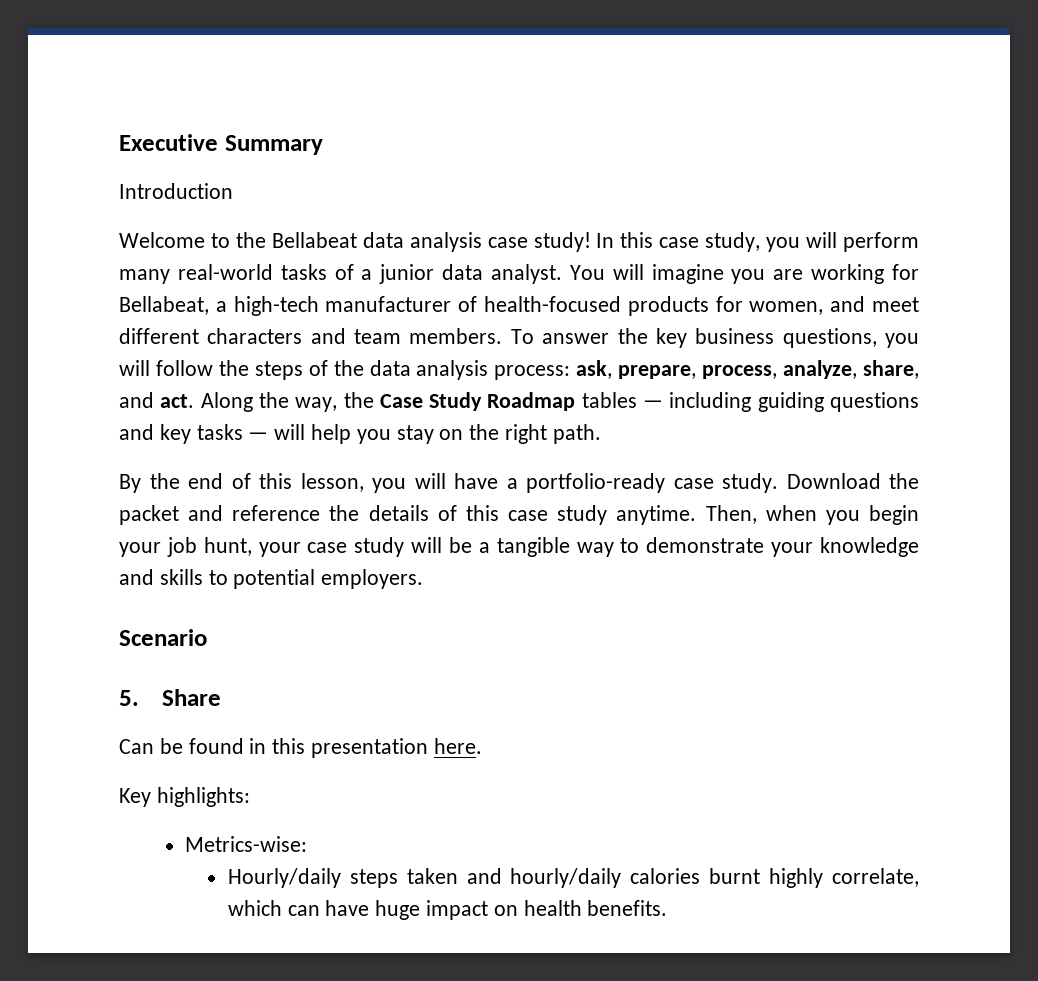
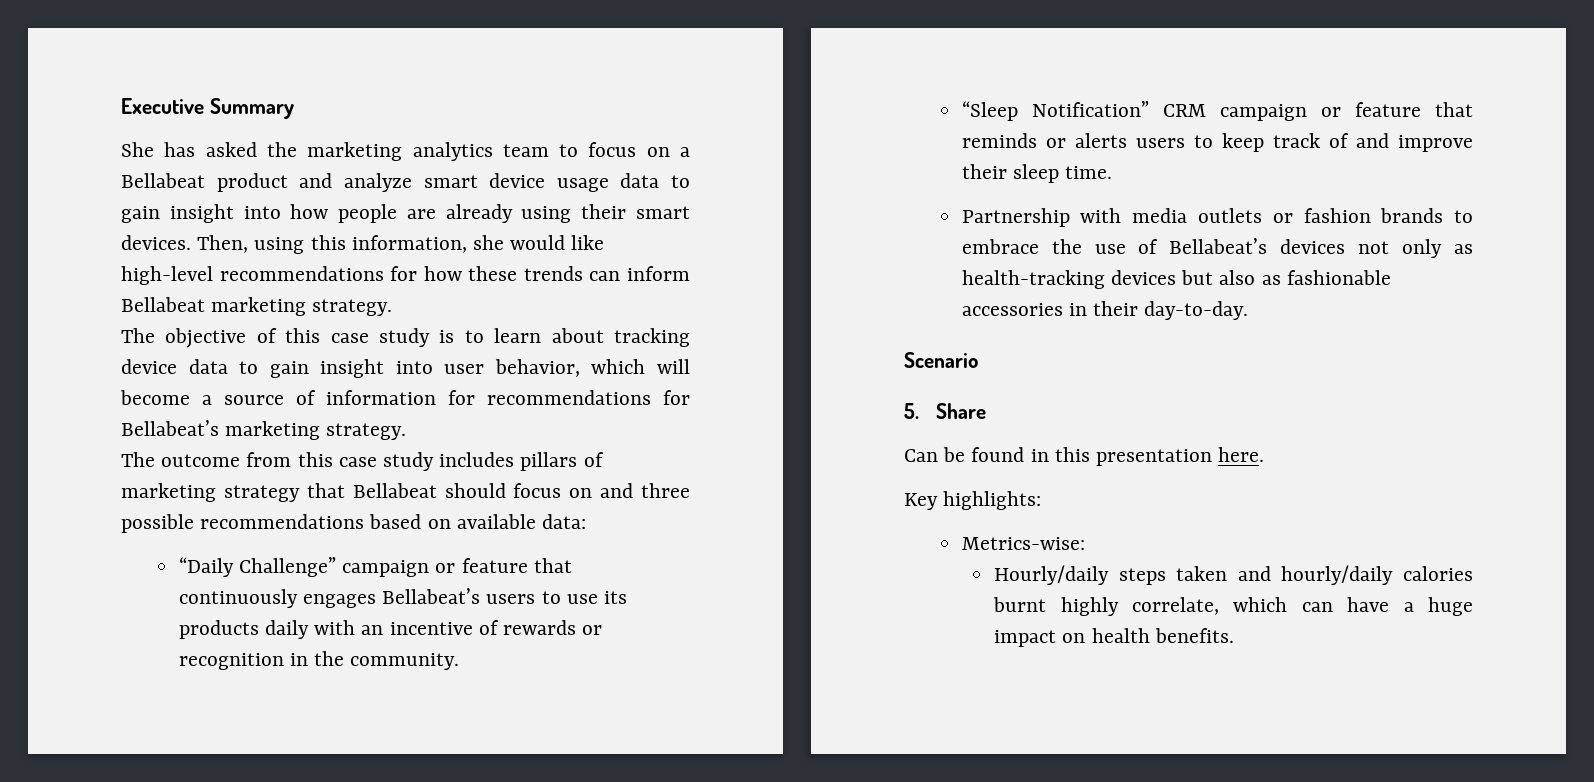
- Introduction
- Welcome to the Bellabeat data analysis case study! In this case study, you will perform many real-world tasks of a junior data analyst. You will imagine you are working for Bellabeat, a high-tech manufacturer of health-focused products for women, and meet different characters and team members. To answer the key business questions, you will follow the steps of the data analysis process: ask, prepare, process, analyze, share, and act. Along the way, the Case Study Roadmap tables — including guiding questions and key tasks — will help you stay on the right path.
- By the end of this lesson, you will have a portfolio-ready case study. Download the packet and reference the details of this case study anytime. Then, when you begin your job hunt, your case study will be a tangible way to demonstrate your knowledge and skills to potential employers.
+ She has asked the marketing analytics team to focus on a Bellabeat product and analyze smart device usage data to gain insight into how people are already using their smart devices. Then, using this information, she would like high-level recommendations for how these trends can inform Bellabeat marketing strategy.
+ The objective of this case study is to learn about tracking device data to gain insight into user behavior, which will become a source of information for recommendations for Bellabeat’s marketing strategy.
+ The outcome from this case study includes pillars of marketing strategy that Bellabeat should focus on and three possible recommendations based on available data:
+ “Daily Challenge” campaign or feature that continuously engages Bellabeat’s users to use its products daily with an incentive of rewards or recognition in the community.
+ “Sleep Notification” CRM campaign or feature that reminds or alerts users to keep track of and improve their sleep time.
+ Partnership with media outlets or fashion brands to embrace the use of Bellabeat’s devices not only as health-tracking devices but also as fashionable accessories in their day-to-day.
- Hourly/daily steps taken and hourly/daily calories burnt highly correlate, which can have huge impact on health benefits.
+ Hourly/daily steps taken and hourly/daily calories burnt highly correlate, which can have a huge impact on health benefits.

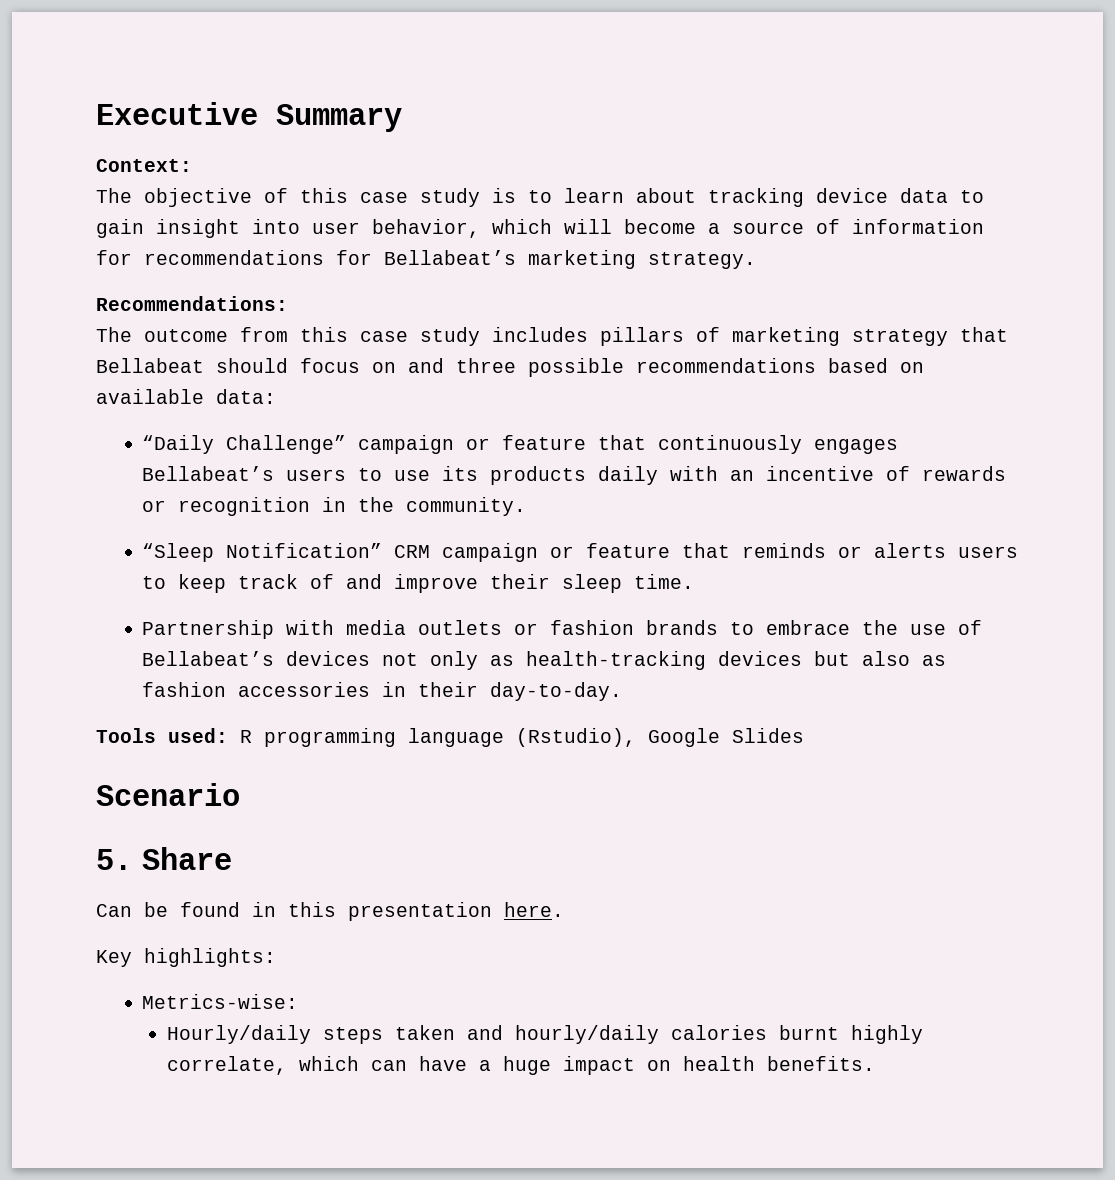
- She has asked the marketing analytics team to focus on a Bellabeat product and analyze smart device usage data to gain insight into how people are already using their smart devices. Then, using this information, she would like high-level recommendations for how these trends can inform Bellabeat marketing strategy.
+ Context:
+ Recommendations:
- Partnership with media outlets or fashion brands to embrace the use of Bellabeat’s devices not only as health-tracking devices but also as fashionable accessories in their day-to-day.
+ Partnership with media outlets or fashion brands to embrace the use of Bellabeat’s devices not only as health-tracking devices but also as fashion accessories in their day-to-day.
+ Tools used: R programming language (Rstudio), Google Slides

